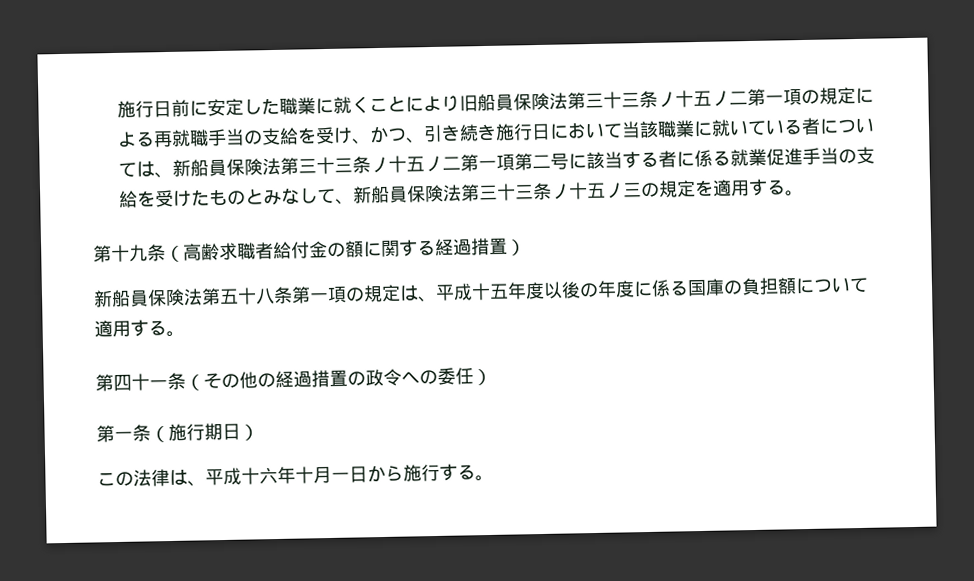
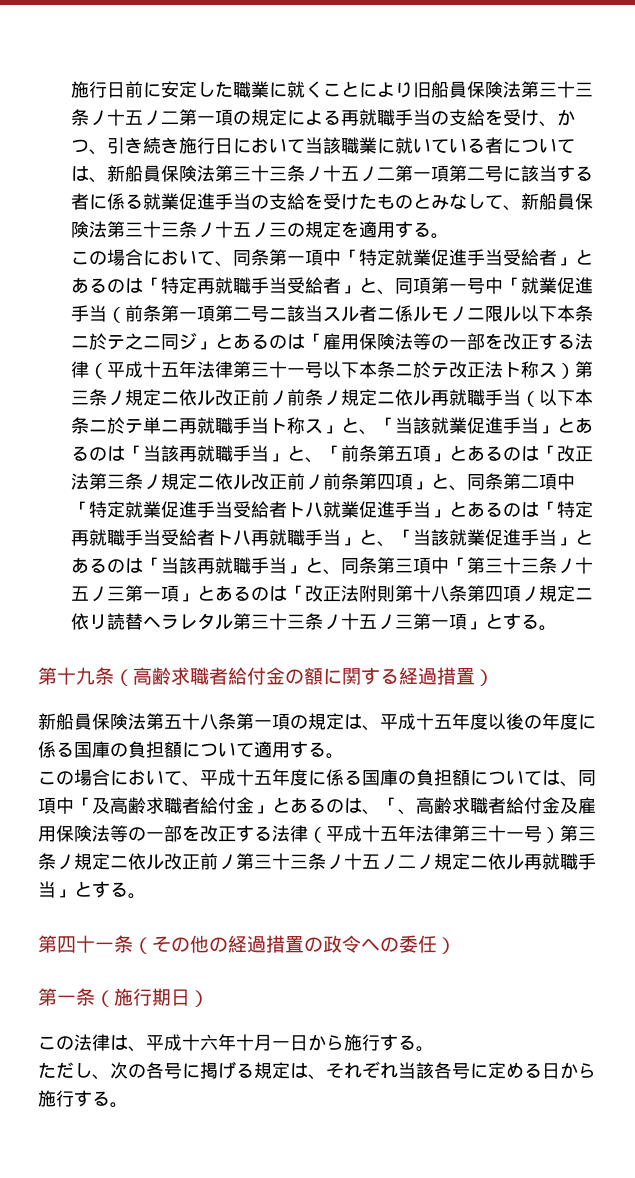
+ この場合において、同条第一項中「特定就業促進手当受給者」とあるのは「特定再就職手当受給者」と、同項第一号中「就業促進手当（前条第一項第二号ニ該当スル者ニ係ルモノニ限ル以下本条ニ於テ之ニ同ジ」とあるのは「雇用保険法等の一部を改正する法律（平成十五年法律第三十一号以下本条ニ於テ改正法ト称ス）第三条ノ規定ニ依ル改正前ノ前条ノ規定ニ依ル再就職手当（以下本条ニ於テ単ニ再就職手当ト称ス」と、「当該就業促進手当」とあるのは「当該再就職手当」と、「前条第五項」とあるのは「改正法第三条ノ規定ニ依ル改正前ノ前条第四項」と、同条第二項中「特定就業促進手当受給者トハ就業促進手当」とあるのは「特定再就職手当受給者トハ再就職手当」と、「当該就業促進手当」とあるのは「当該再就職手当」と、同条第三項中「第三十三条ノ十五ノ三第一項」とあるのは「改正法附則第十八条第四項ノ規定ニ依リ読替ヘラレタル第三十三条ノ十五ノ三第一項」とする。
+ この場合において、平成十五年度に係る国庫の負担額については、同項中「及高齢求職者給付金」とあるのは、「、高齢求職者給付金及雇用保険法等の一部を改正する法律（平成十五年法律第三十一号）第三条ノ規定ニ依ル改正前ノ第三十三条ノ十五ノ二ノ規定ニ依ル再就職手当」とする。
+ ただし、次の各号に掲げる規定は、それぞれ当該各号に定める日から施行する。

